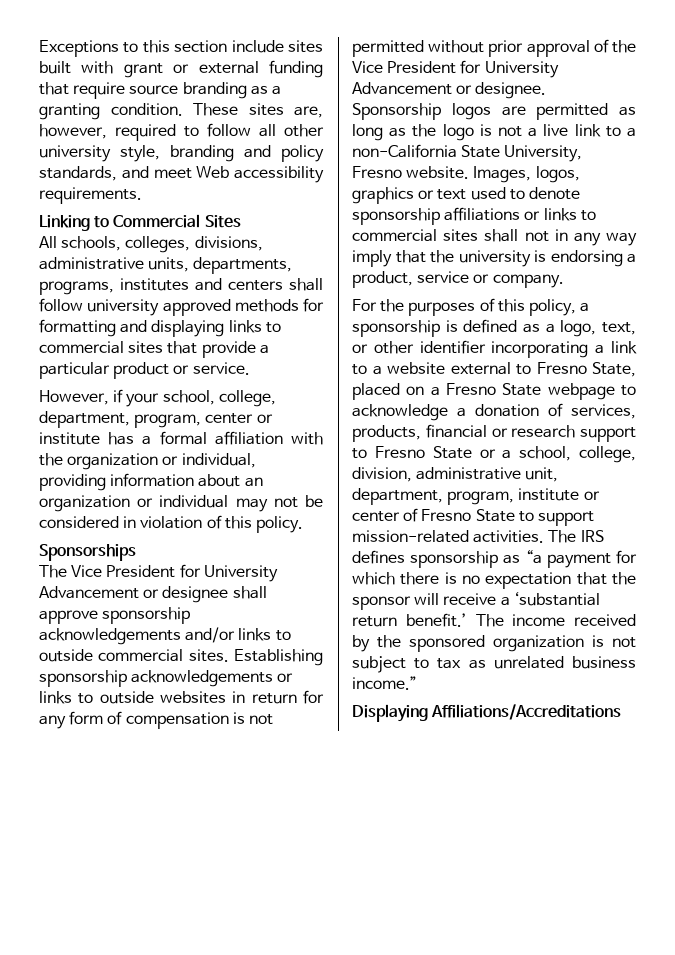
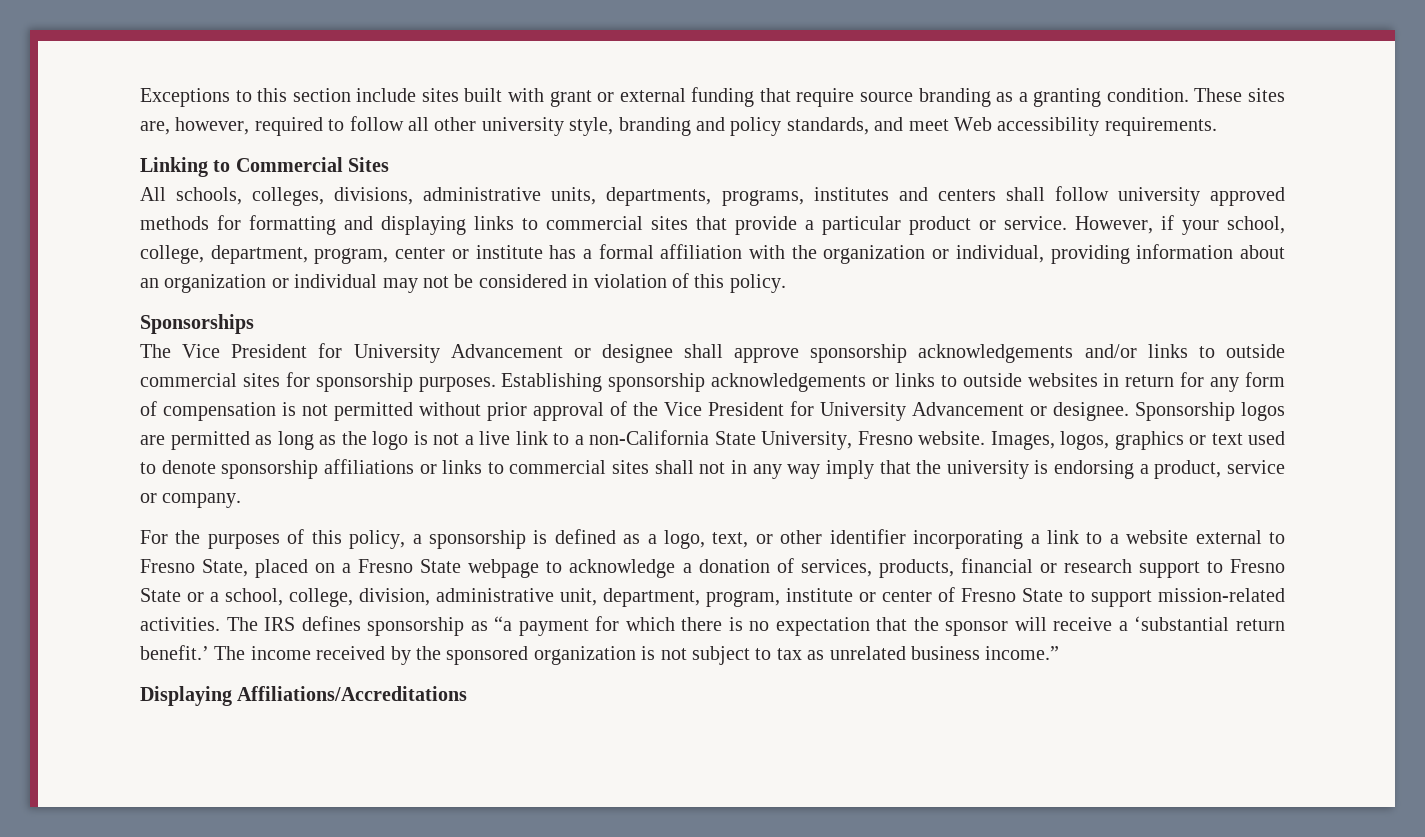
- All schools, colleges, divisions, administrative units, departments, programs, institutes and centers shall follow university approved methods for formatting and displaying links to commercial sites that provide a particular product or service.
- However, if your school, college, department, program, center or institute has a formal affiliation with the organization or individual, providing information about an organization or individual may not be considered in violation of this policy.
+ All schools, colleges, divisions, administrative units, departments, programs, institutes and centers shall follow university approved methods for formatting and displaying links to commercial sites that provide a particular product or service. However, if your school, college, department, program, center or institute has a formal affiliation with the organization or individual, providing information about an organization or individual may not be considered in violation of this policy.
- The Vice President for University Advancement or designee shall approve sponsorship acknowledgements and/or links to outside commercial sites.
+ The Vice President for University Advancement or designee shall approve sponsorship acknowledgements and/or links to outside commercial sites for sponsorship purposes.

